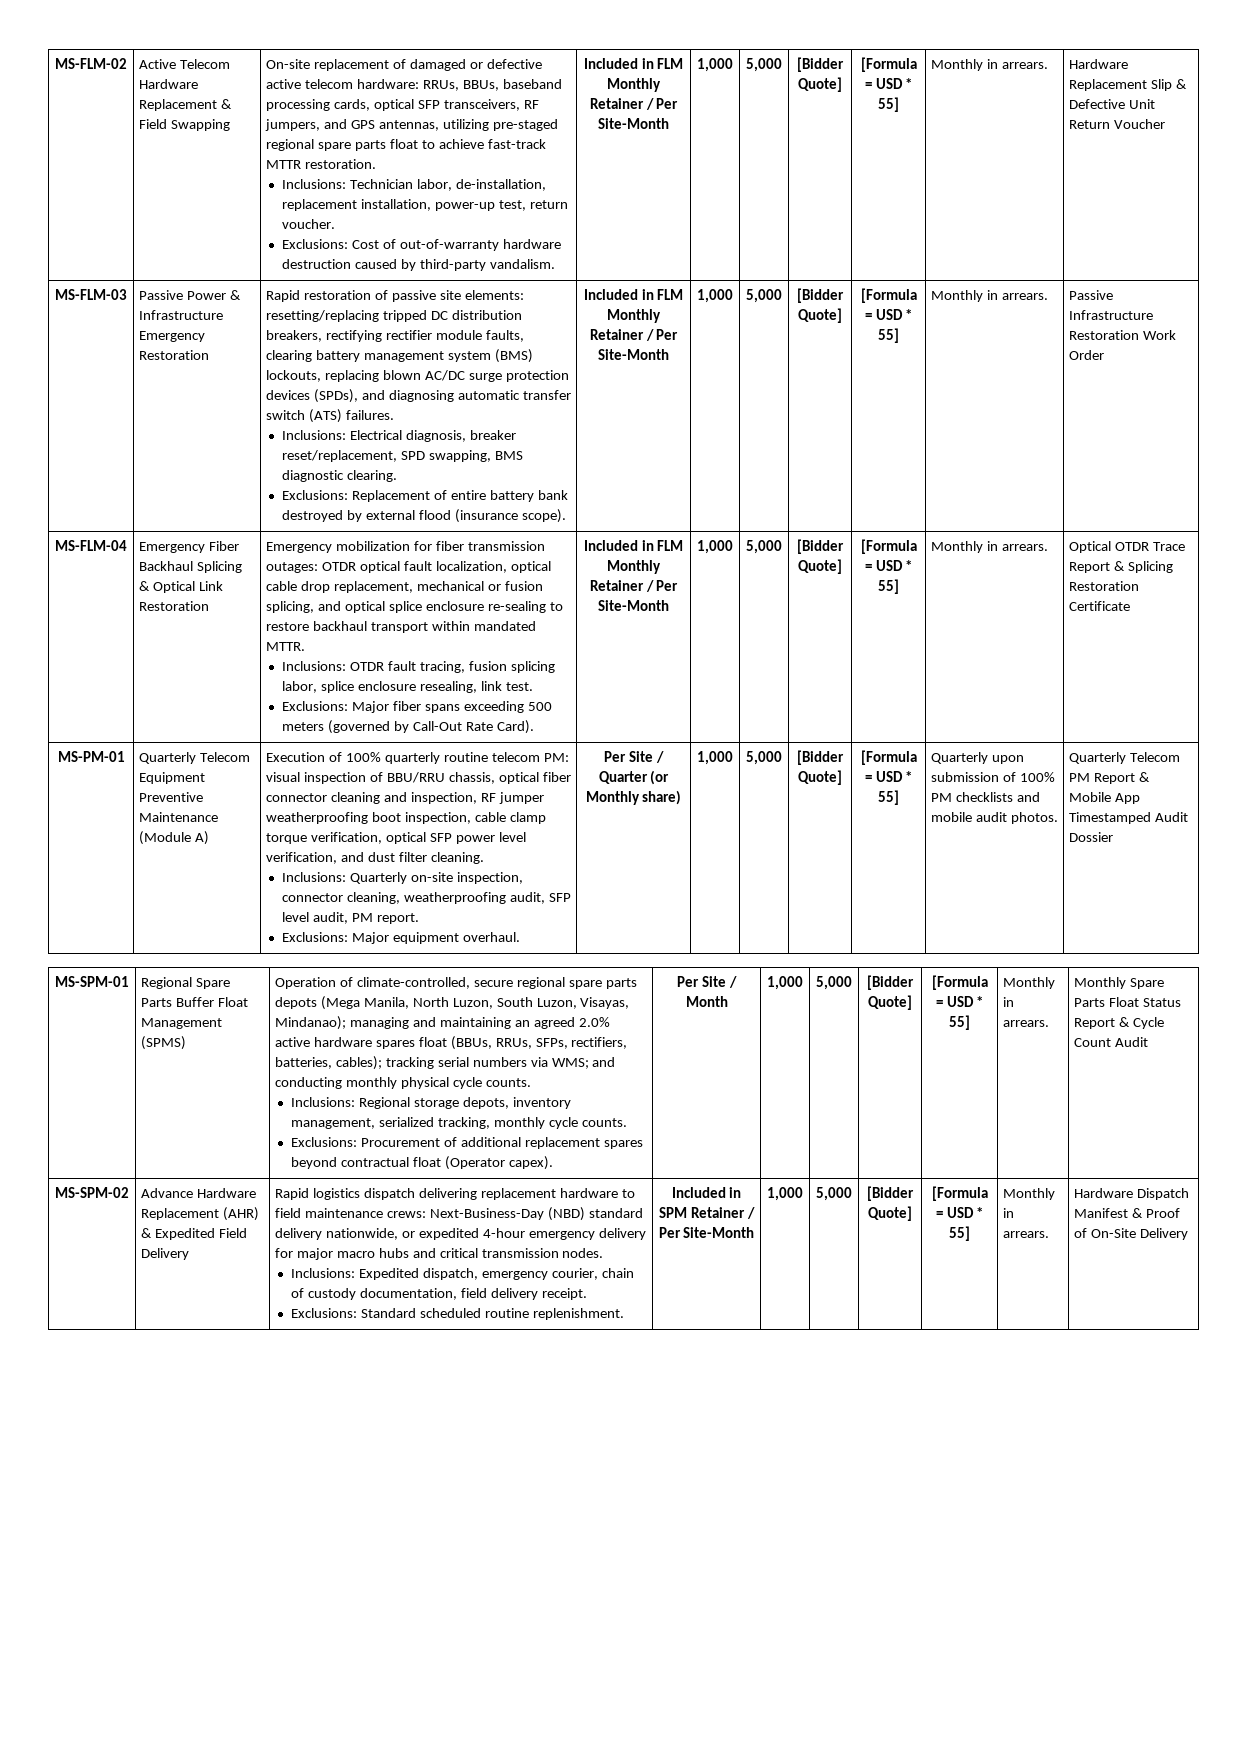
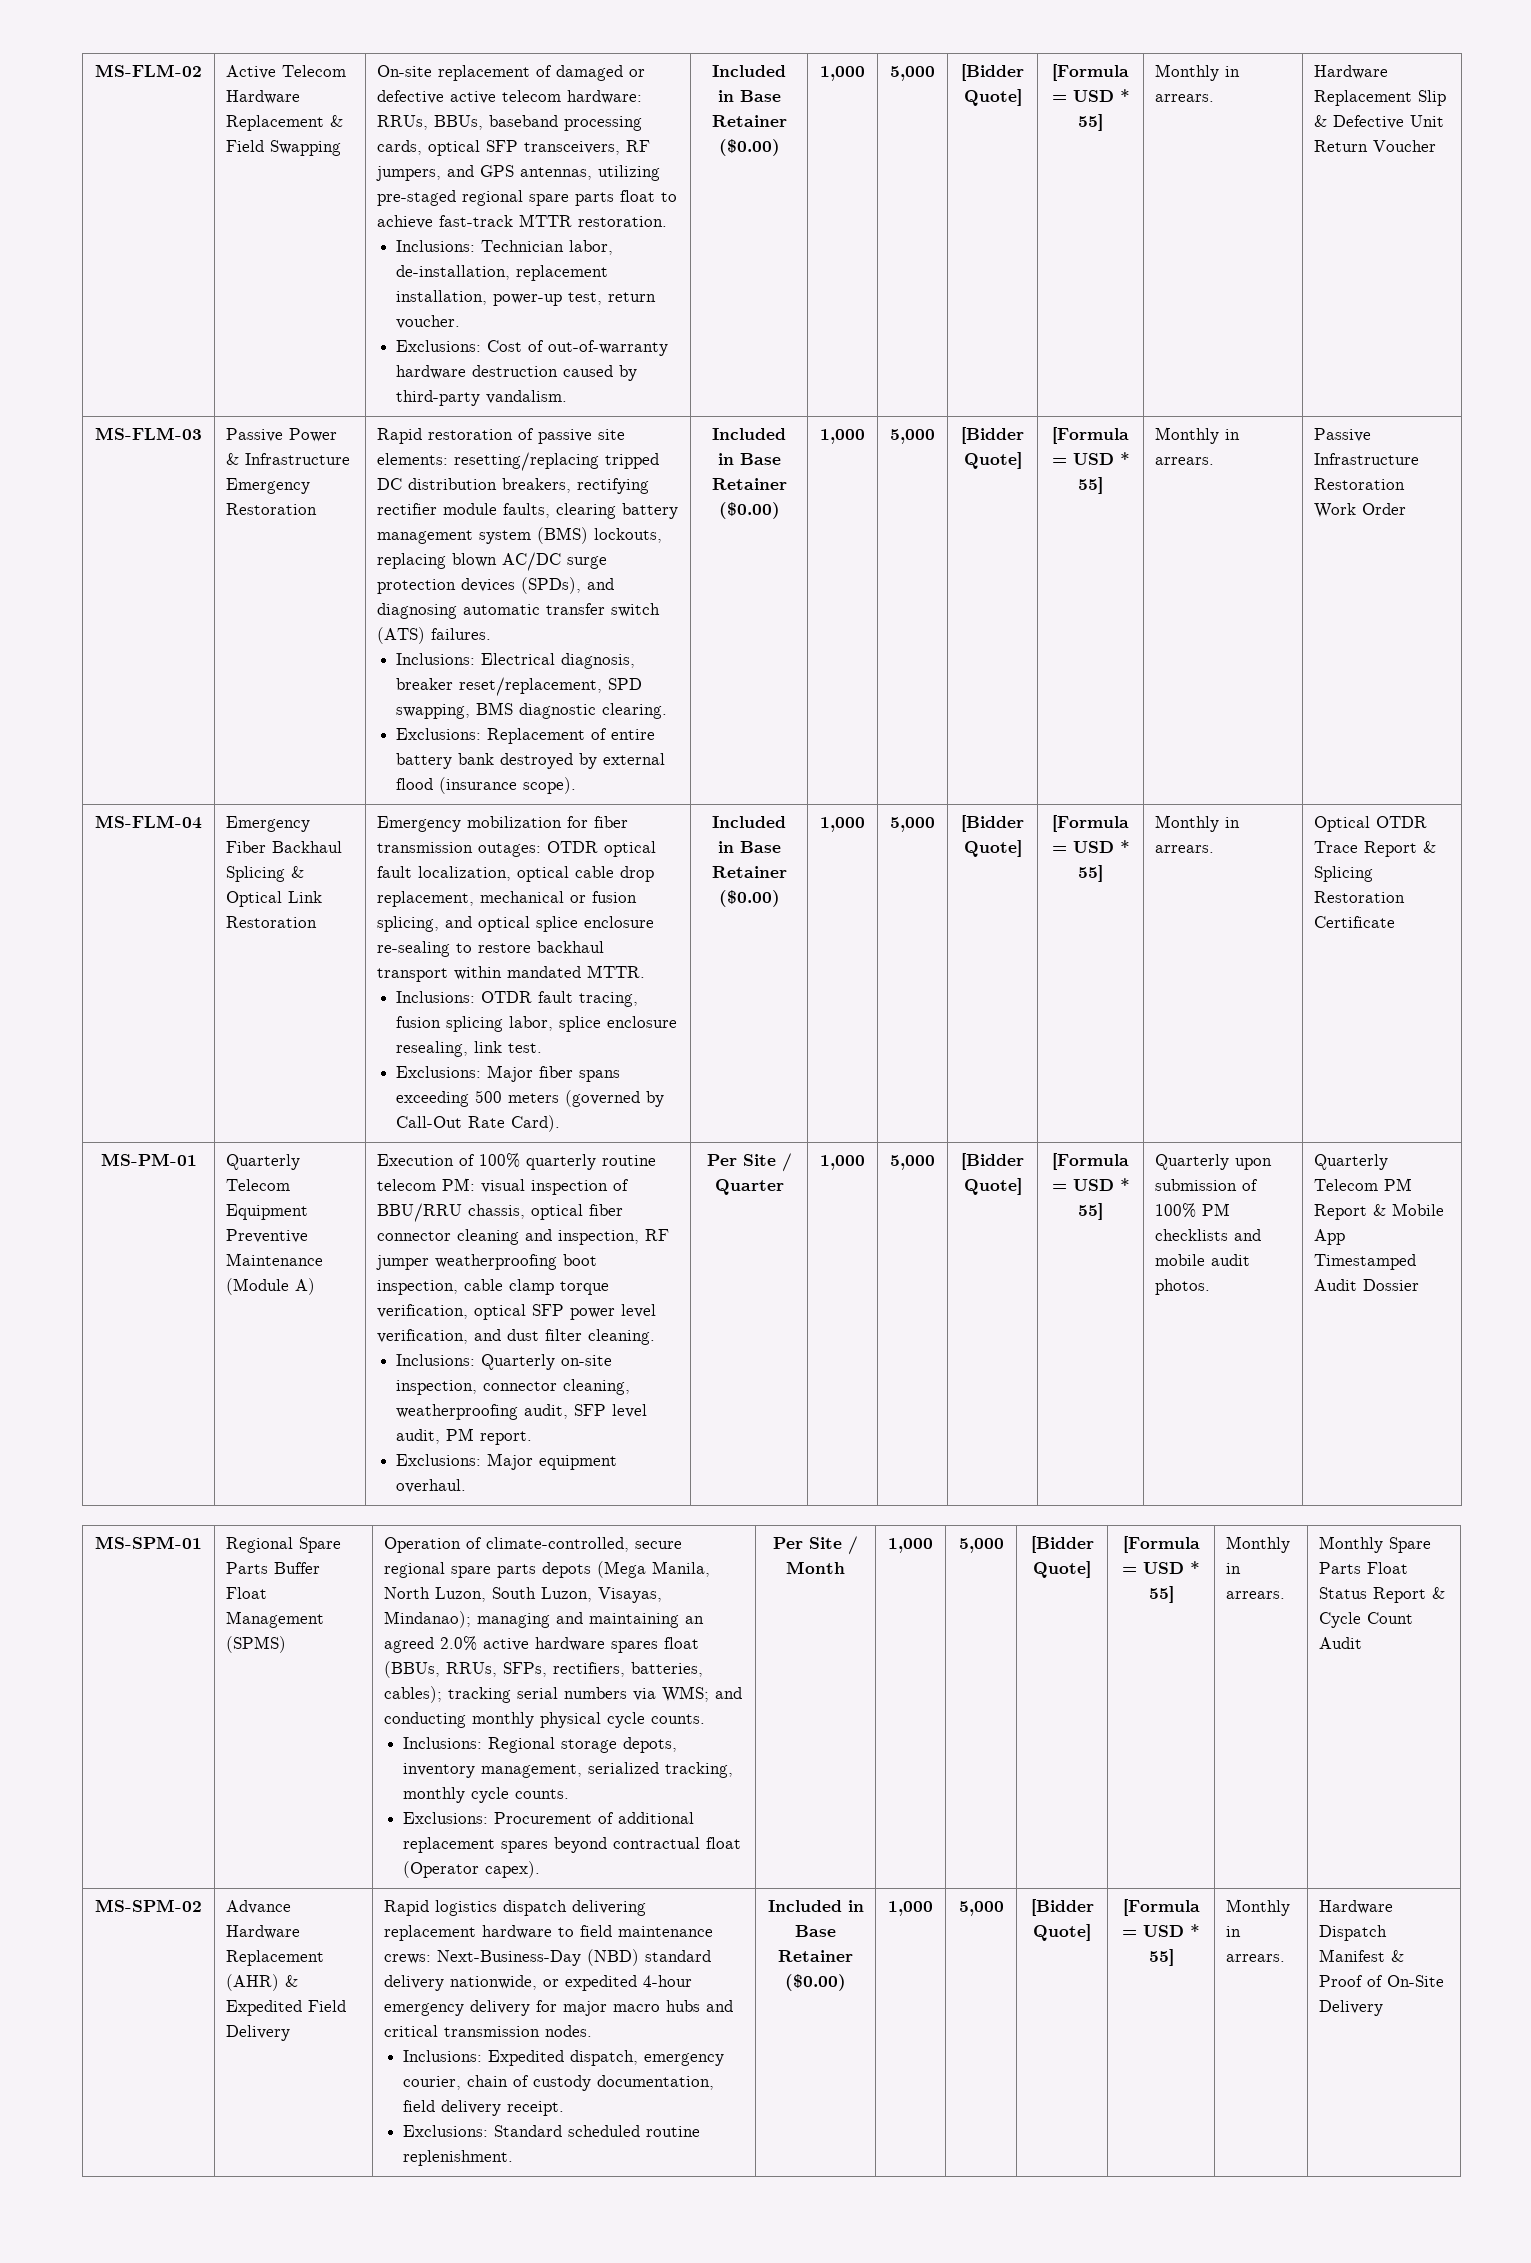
- Exclusions: Cost of out-of-warranty hardware destruction caused by third-party vandalism. | Included in FLM Monthly Retainer / Per Site-Month
+ Exclusions: Cost of out-of-warranty hardware destruction caused by third-party vandalism. | Included in Base Retainer ($0.00)
- Exclusions: Replacement of entire battery bank destroyed by external flood (insurance scope). | Included in FLM Monthly Retainer / Per Site-Month
+ Exclusions: Replacement of entire battery bank destroyed by external flood (insurance scope). | Included in Base Retainer ($0.00)
- Exclusions: Major fiber spans exceeding 500 meters (governed by Call-Out Rate Card). | Included in FLM Monthly Retainer / Per Site-Month
+ Exclusions: Major fiber spans exceeding 500 meters (governed by Call-Out Rate Card). | Included in Base Retainer ($0.00)
- Per Site / Quarter (or Monthly share)
+ Per Site / Quarter
- Exclusions: Standard scheduled routine replenishment. | Included in SPM Retainer / Per Site-Month
+ Exclusions: Standard scheduled routine replenishment. | Included in Base Retainer ($0.00)

